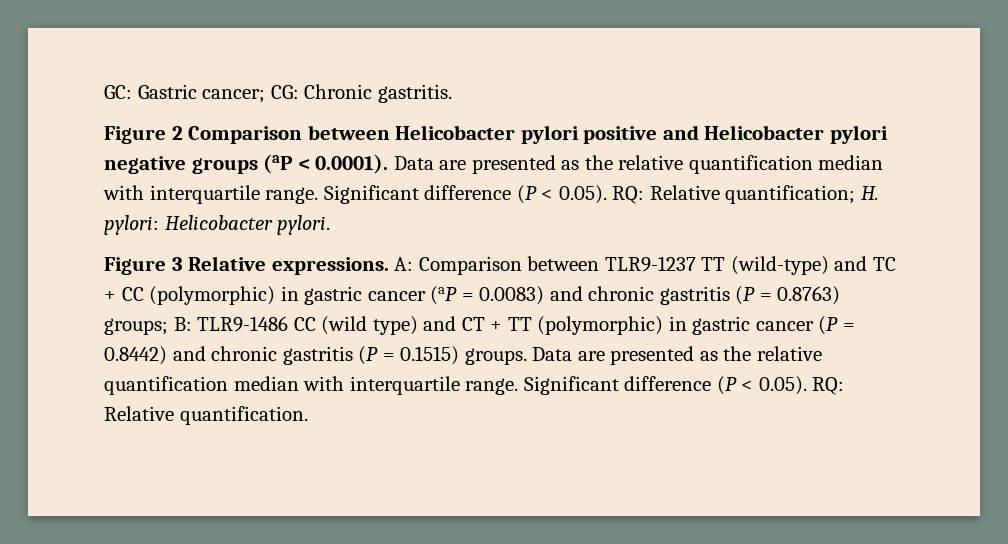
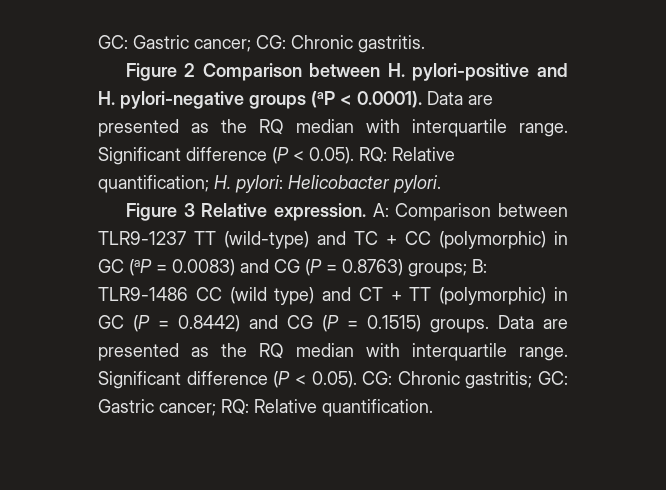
- Figure 2 Comparison between Helicobacter pylori positive and Helicobacter pylori negative groups (aP < 0.0001). Data are presented as the relative quantification median with interquartile range.
+ Figure 2 Comparison between H. pylori-positive and H. pylori-negative groups (aP < 0.0001). Data are presented as the RQ median with interquartile range.
- Figure 3 Relative expressions.
+ Figure 3 Relative expression.
- A: Comparison between TLR9-1237 TT (wild-type) and TC + CC (polymorphic) in gastric cancer (aP = 0.0083) and chronic gastritis (P = 0.8763) groups; B: TLR9-1486 CC (wild type) and CT + TT (polymorphic) in gastric cancer (P = 0.8442) and chronic gastritis (P = 0.1515) groups.
+ A: Comparison between TLR9-1237 TT (wild-type) and TC + CC (polymorphic) in GC (aP = 0.0083) and CG (P = 0.8763) groups; B: TLR9-1486 CC (wild type) and CT + TT (polymorphic) in GC (P = 0.8442) and CG (P = 0.1515) groups.
- Data are presented as the relative quantification median with interquartile range. Significant difference (P < 0.05). RQ: Relative quantification.
+ Data are presented as the RQ median with interquartile range. Significant difference (P < 0.05). CG: Chronic gastritis; GC: Gastric cancer; RQ: Relative quantification.

